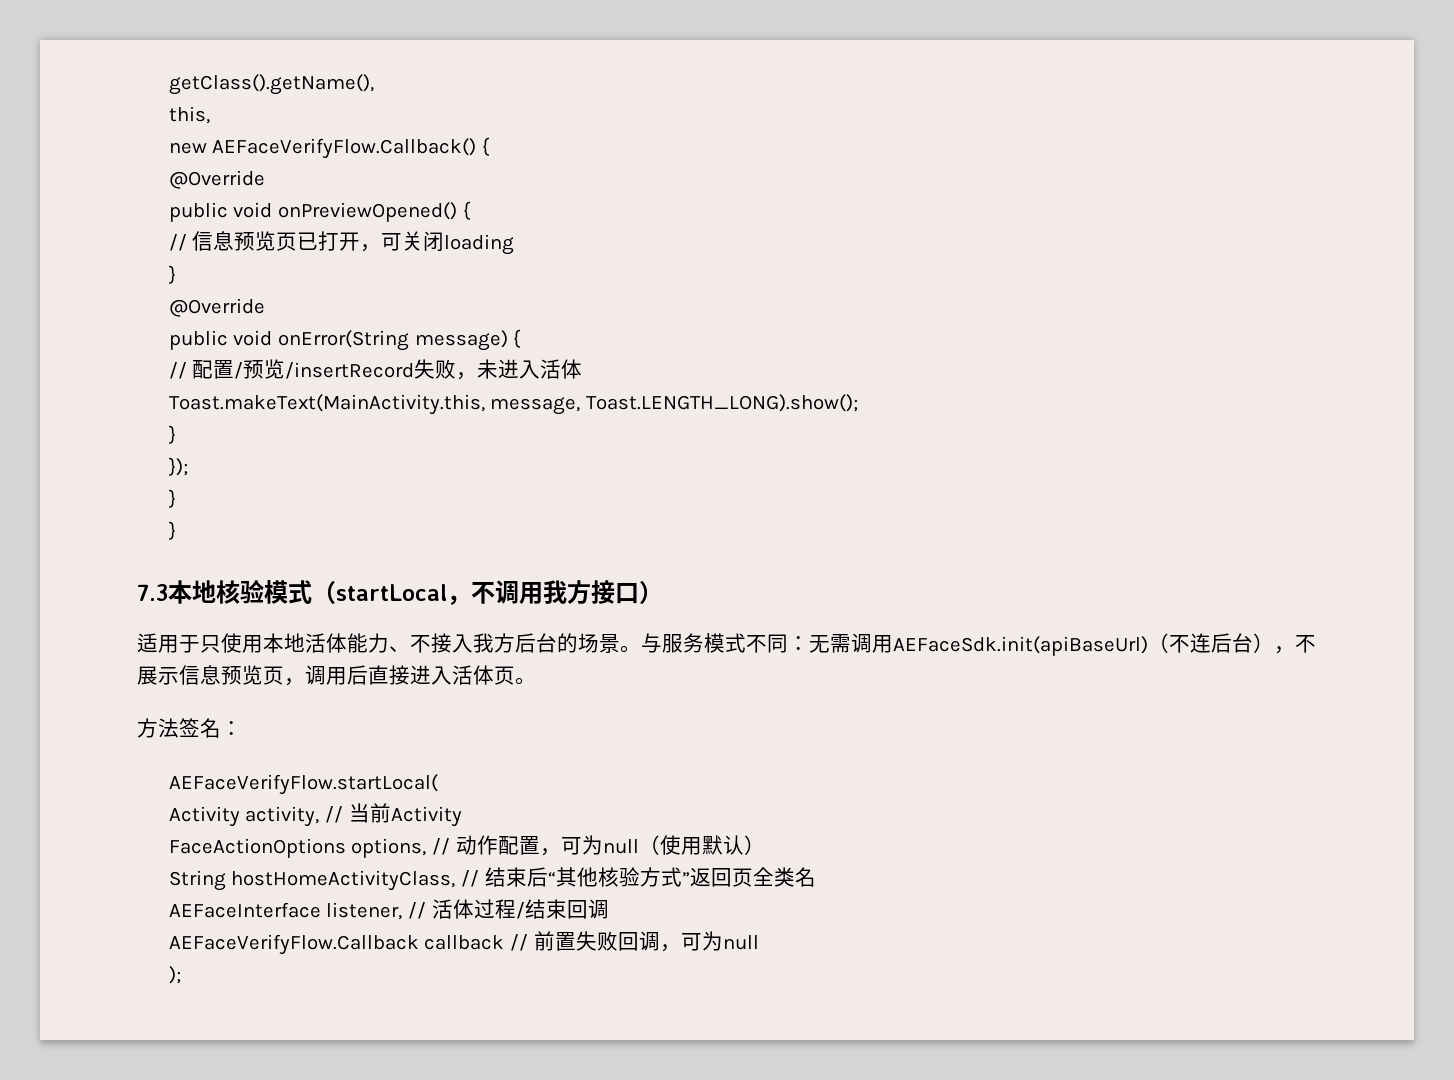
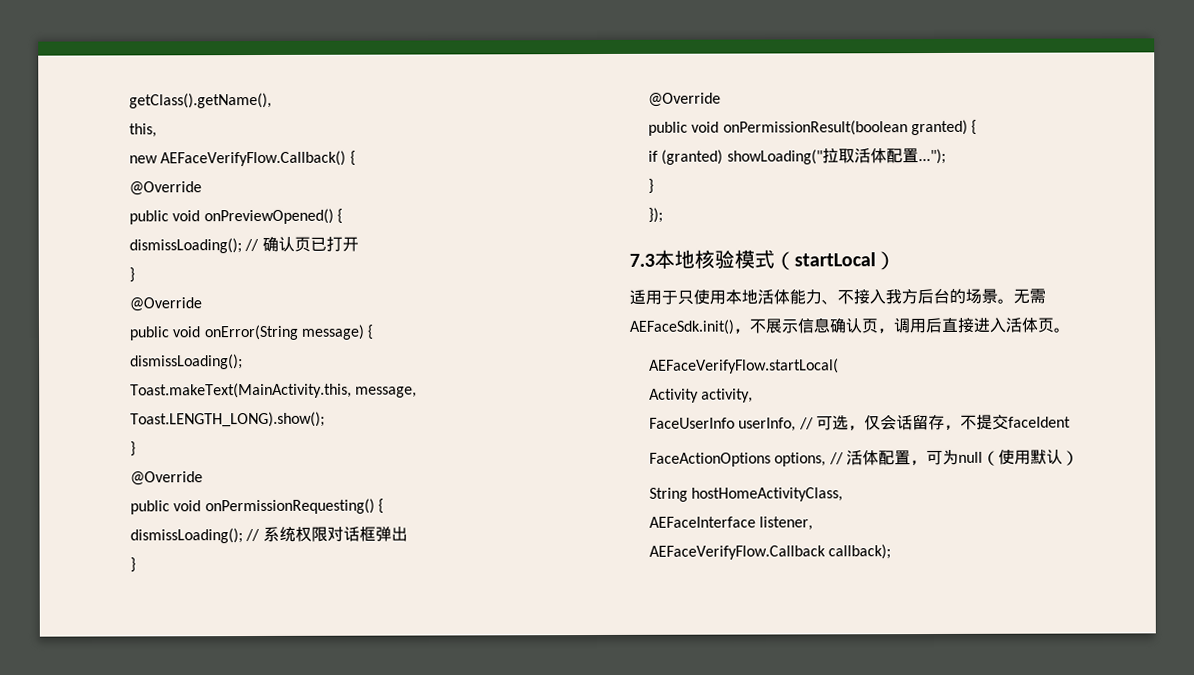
- // 信息预览页已打开，可关闭loading
+ dismissLoading(); // 确认页已打开
  public void onError(String message) {
- // 配置/预览/insertRecord失败，未进入活体
+ dismissLoading();
  Toast.makeText(MainActivity.this, message, Toast.LENGTH_LONG).show();
  }
+ @Override
+ public void onPermissionRequesting() {
+ dismissLoading(); // 系统权限对话框弹出
+ }
+ @Override
+ public void onPermissionResult(boolean granted) {
+ if (granted) showLoading("拉取活体配置...");
+ }
  });
- }
- }
- 7.3本地核验模式（startLocal，不调用我方接口）
+ 7.3本地核验模式（startLocal）
- 与服务模式不同：无需调用AEFaceSdk.init(apiBaseUrl)（不连后台），不展示信息预览页，调用后直接进入活体页。
+ 无需AEFaceSdk.init()，不展示信息确认页，调用后直接进入活体页。
- 方法签名：
- Activity activity, // 当前Activity
+ Activity activity,
+ FaceUserInfo userInfo, // 可选，仅会话留存，不提交faceIdent
- FaceActionOptions options, // 动作配置，可为null（使用默认）
+ FaceActionOptions options, // 活体配置，可为null（使用默认）
- String hostHomeActivityClass, // 结束后“其他核验方式”返回页全类名
- AEFaceInterface listener, // 活体过程/结束回调
- AEFaceVerifyFlow.Callback callback // 前置失败回调，可为null
- );
+ String hostHomeActivityClass,
+ AEFaceInterface listener,
+ AEFaceVerifyFlow.Callback callback);

